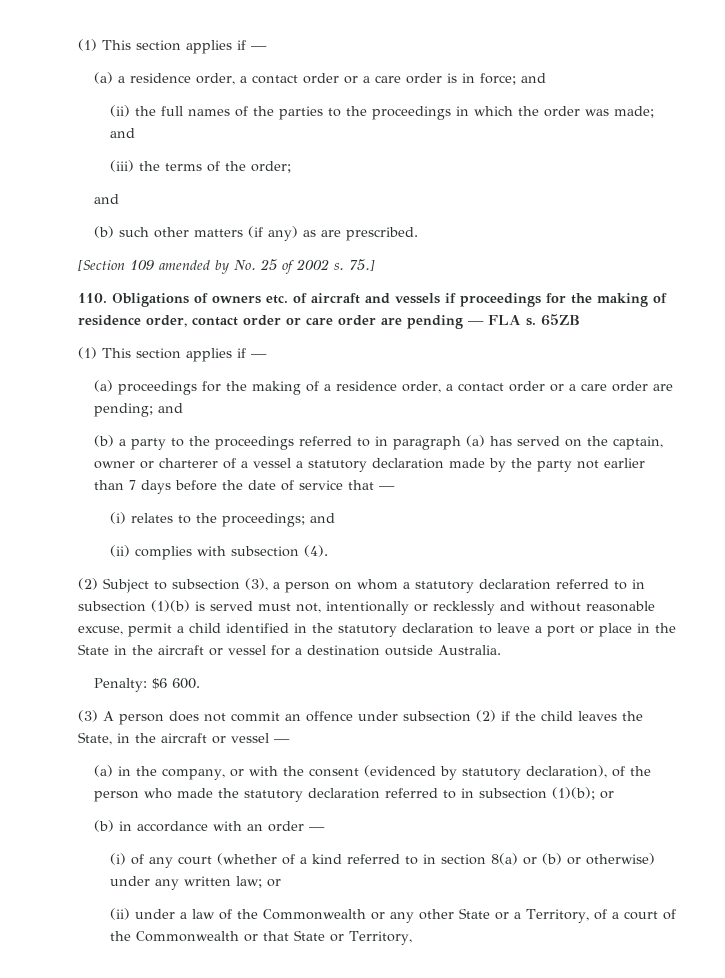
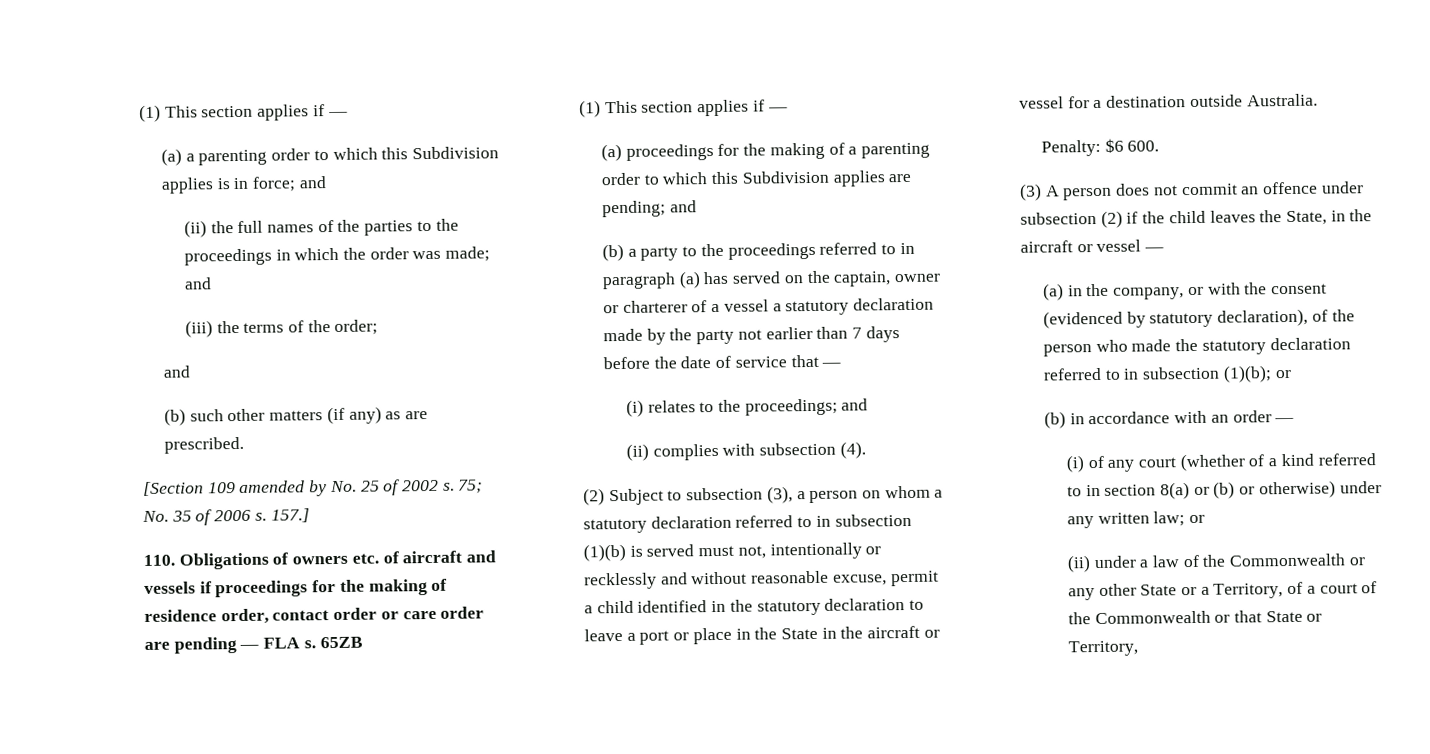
- (a) a residence order, a contact order or a care order is in force; and
+ (a) a parenting order to which this Subdivision applies is in force; and
- 75.]
+ 75; No. 35 of 2006 s. 157.]
- (a) proceedings for the making of a residence order, a contact order or a care order are pending; and
+ (a) proceedings for the making of a parenting order to which this Subdivision applies are pending; and

